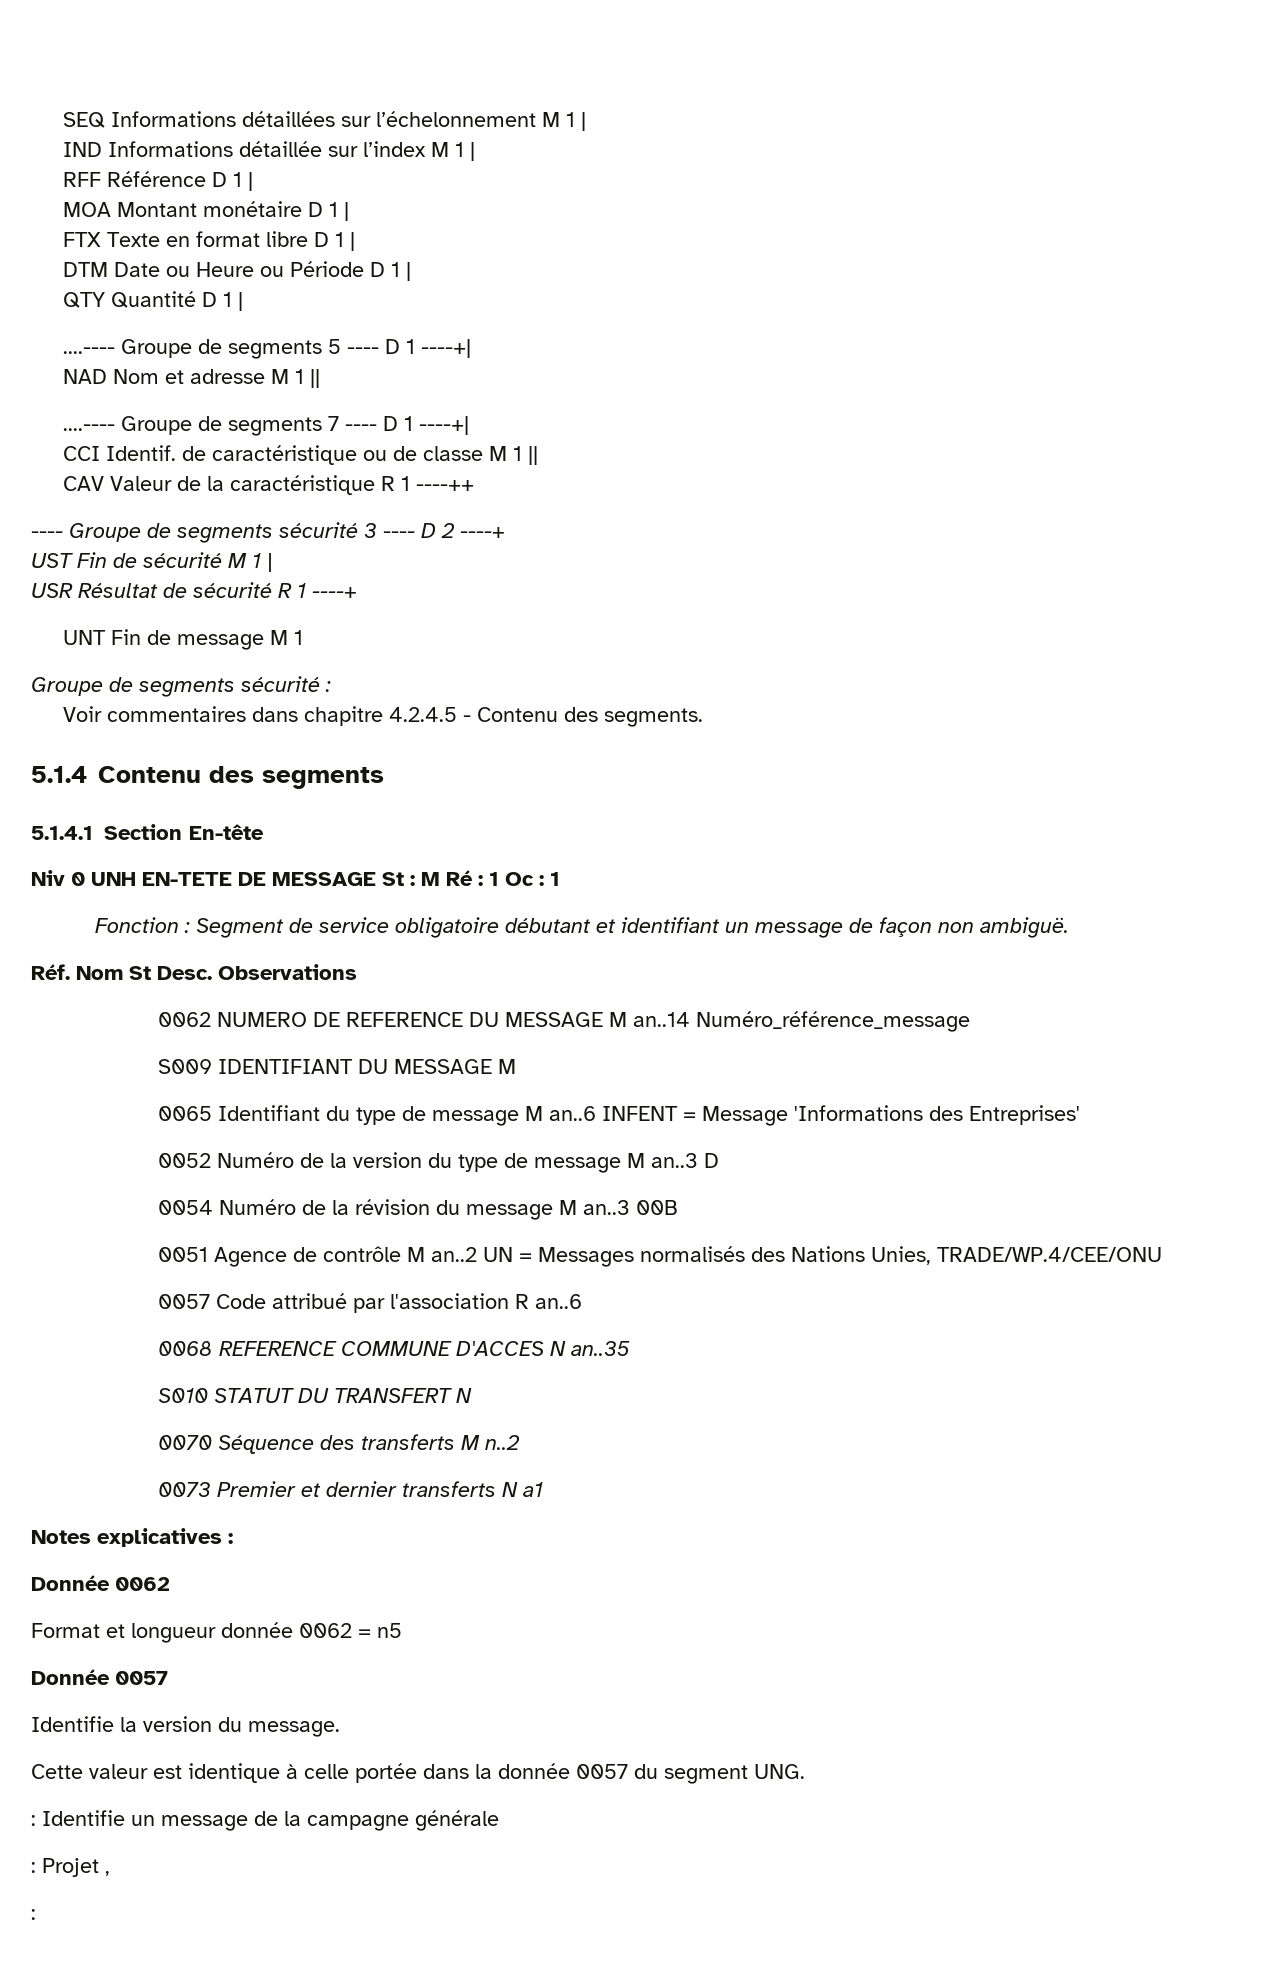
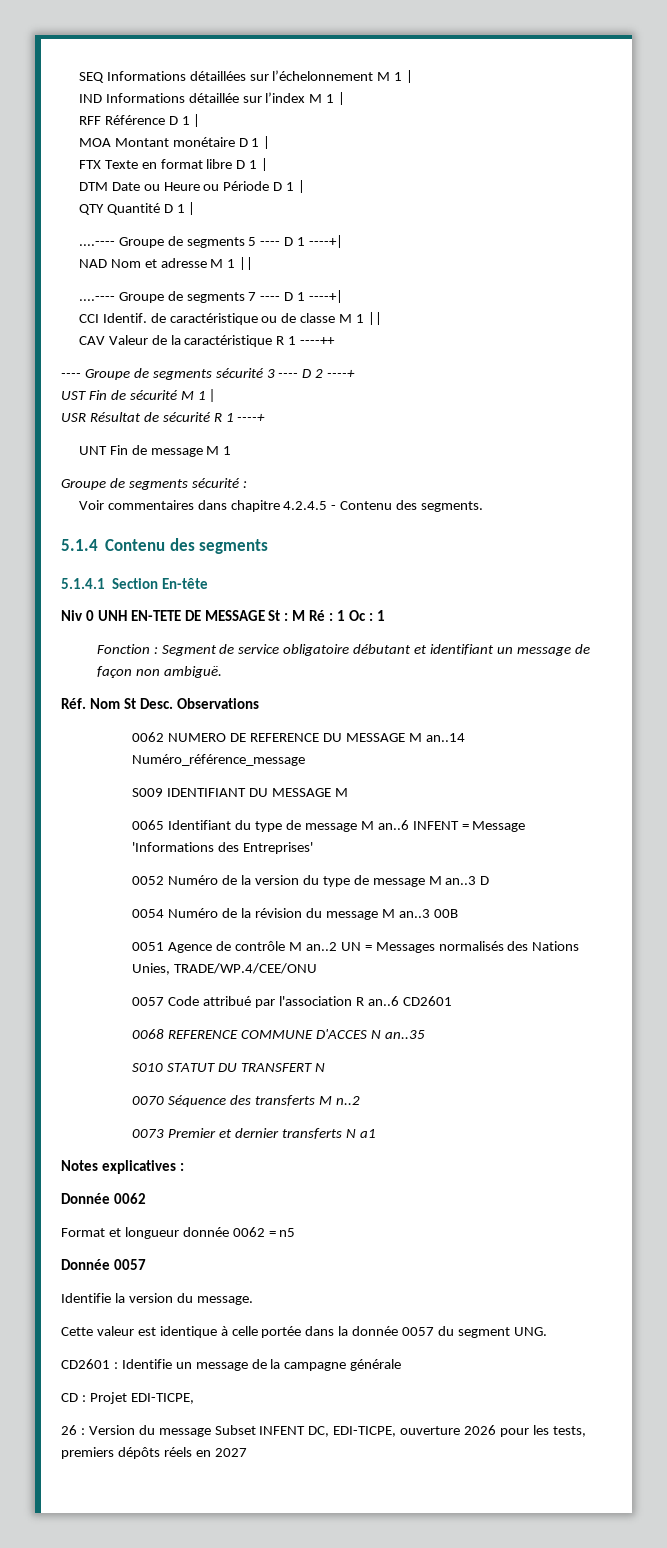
- 0057 Code attribué par l'association R an..6
+ 0057 Code attribué par l'association R an..6 CD2601
- : Identifie un message de la campagne générale
+ CD2601 : Identifie un message de la campagne générale
- : Projet ,
- :
+ CD : Projet EDI-TICPE,
+ 26 : Version du message Subset INFENT DC, EDI-TICPE, ouverture 2026 pour les tests, premiers dépôts réels en 2027

